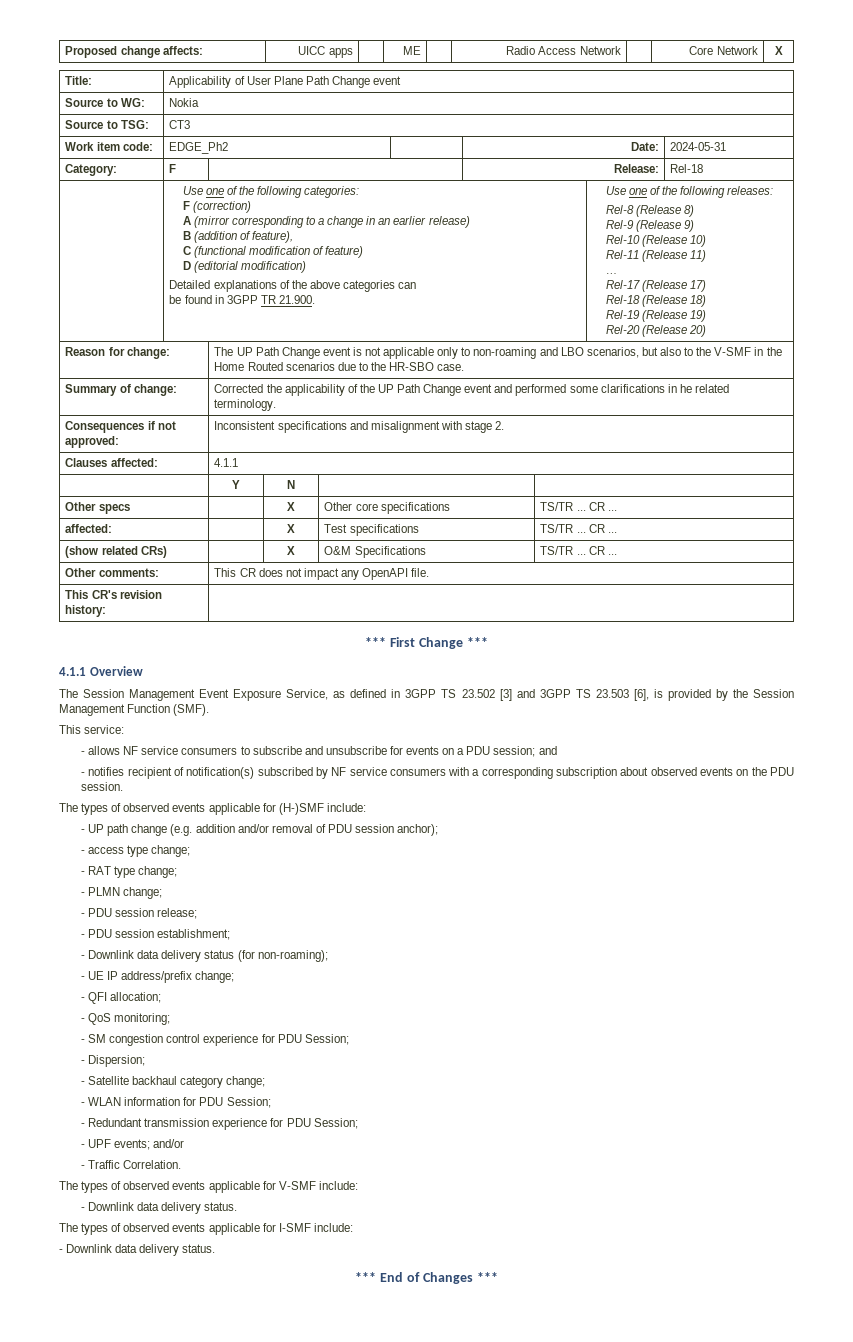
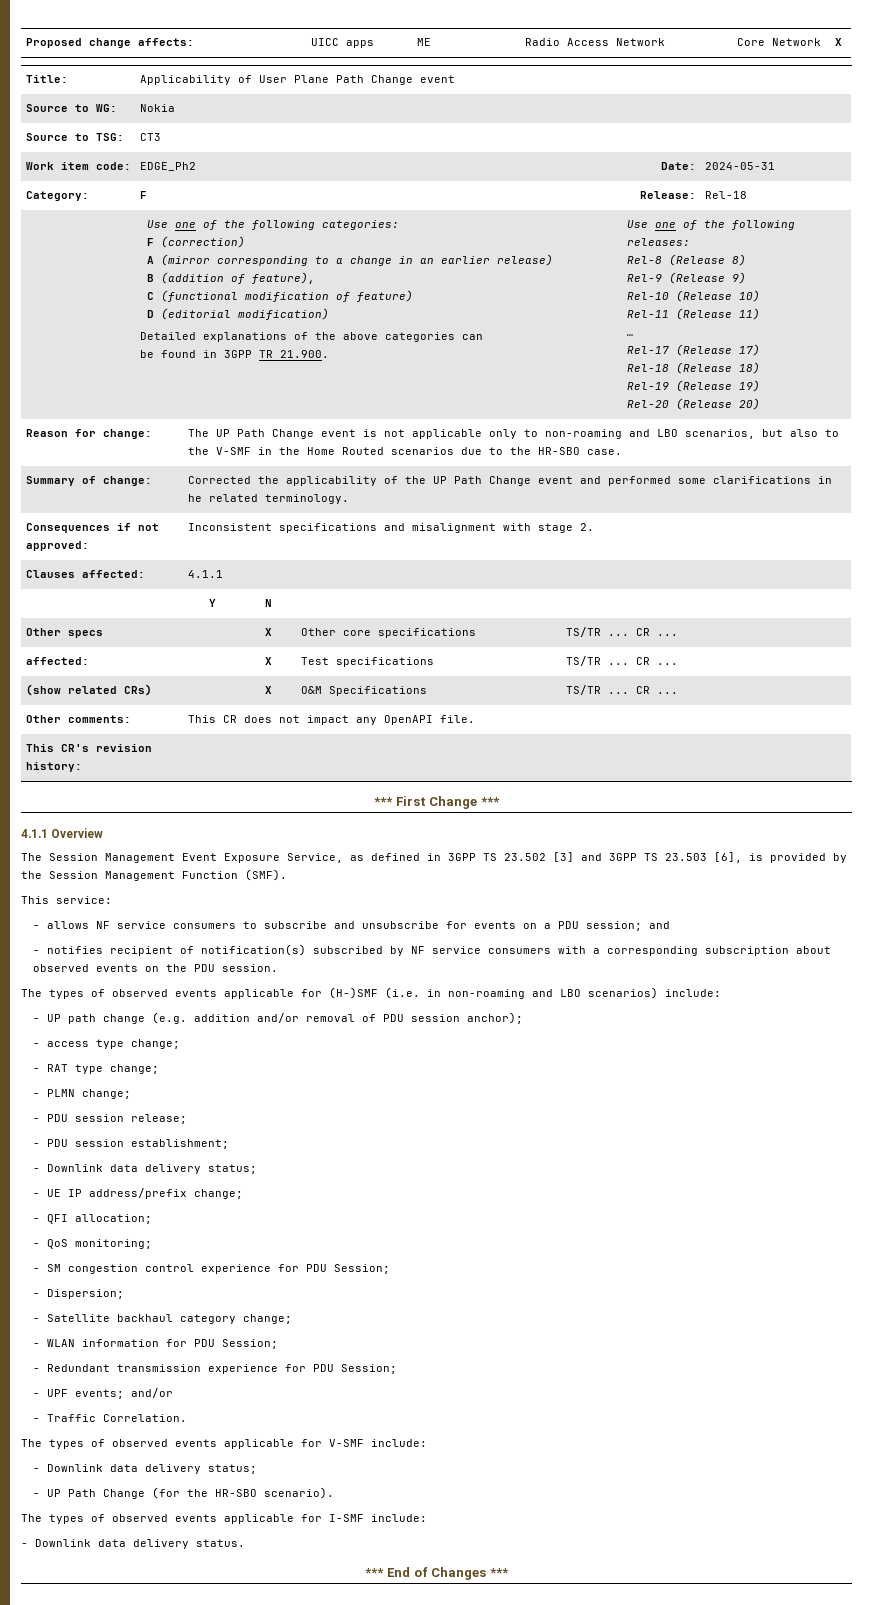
- The types of observed events applicable for (H-)SMF include:
+ The types of observed events applicable for (H-)SMF (i.e. in non-roaming and LBO scenarios) include:
  - PDU session establishment;
- - Downlink data delivery status (for non-roaming);
+ - Downlink data delivery status;
  The types of observed events applicable for V-SMF include:
- - Downlink data delivery status.
+ - Downlink data delivery status;
+ - UP Path Change (for the HR-SBO scenario).

